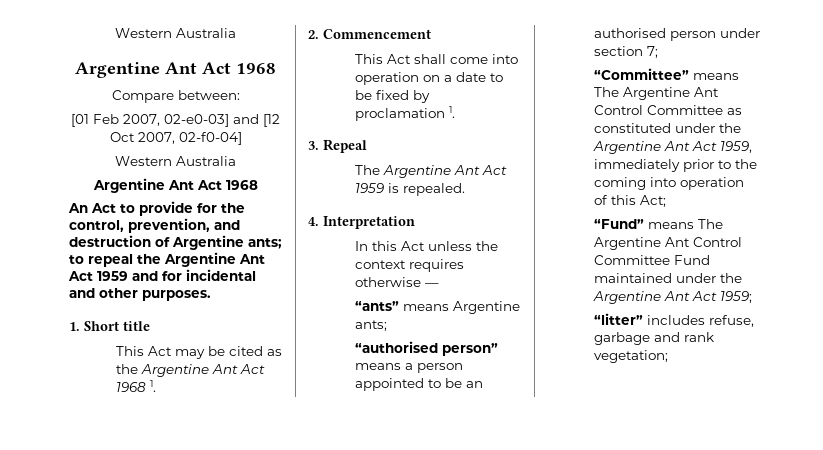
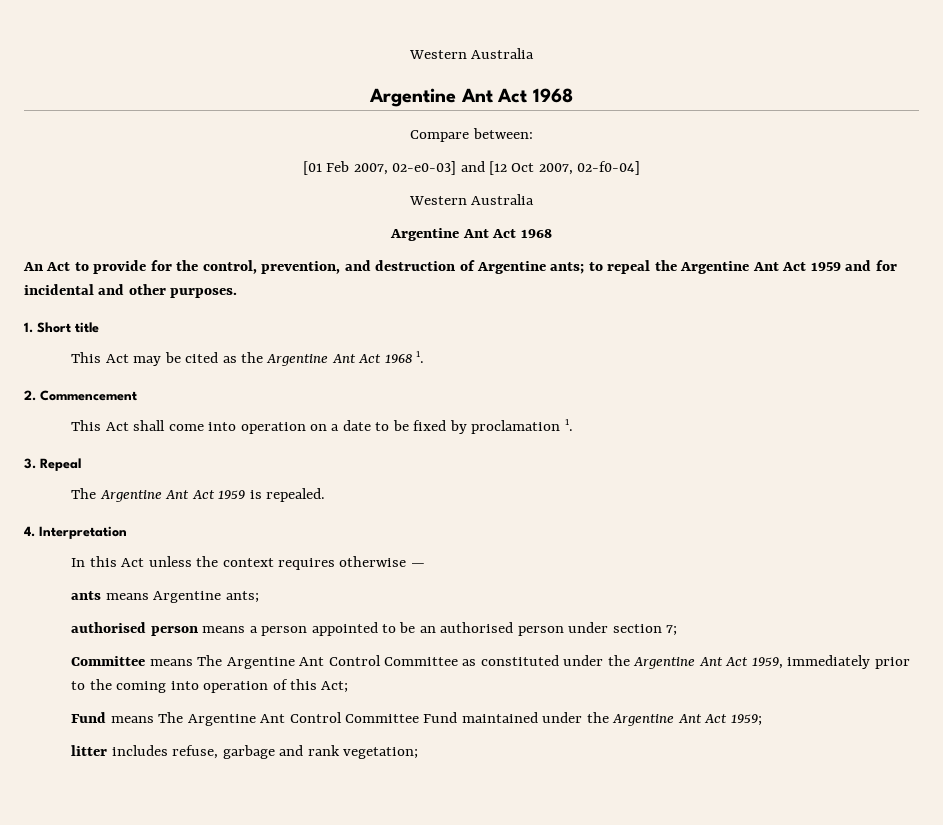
- “ants” means Argentine ants;
+ ants means Argentine ants;
- “authorised person” means a person appointed to be an authorised person under section 7;
+ authorised person means a person appointed to be an authorised person under section 7;
- “Committee” means The Argentine Ant Control Committee as constituted under the Argentine Ant Act 1959, immediately prior to the coming into operation of this Act;
+ Committee means The Argentine Ant Control Committee as constituted under the Argentine Ant Act 1959, immediately prior to the coming into operation of this Act;
- “Fund” means The Argentine Ant Control Committee Fund maintained under the Argentine Ant Act 1959;
+ Fund means The Argentine Ant Control Committee Fund maintained under the Argentine Ant Act 1959;
- “litter” includes refuse, garbage and rank vegetation;
+ litter includes refuse, garbage and rank vegetation;

